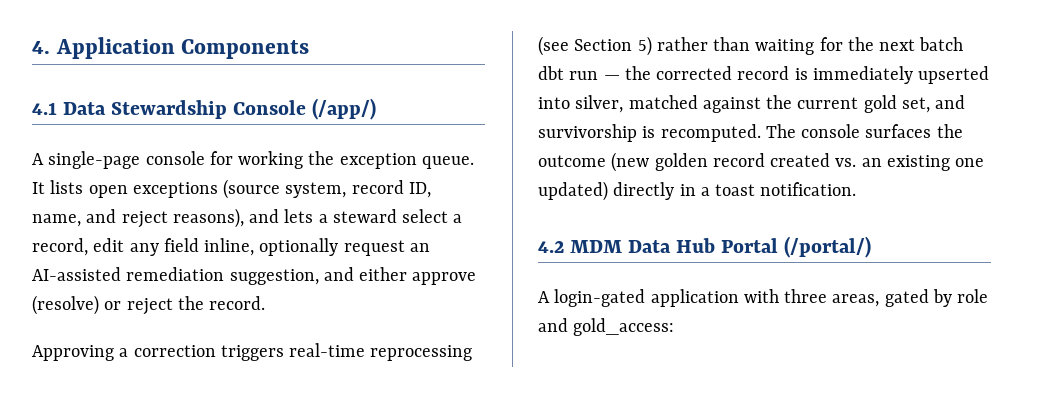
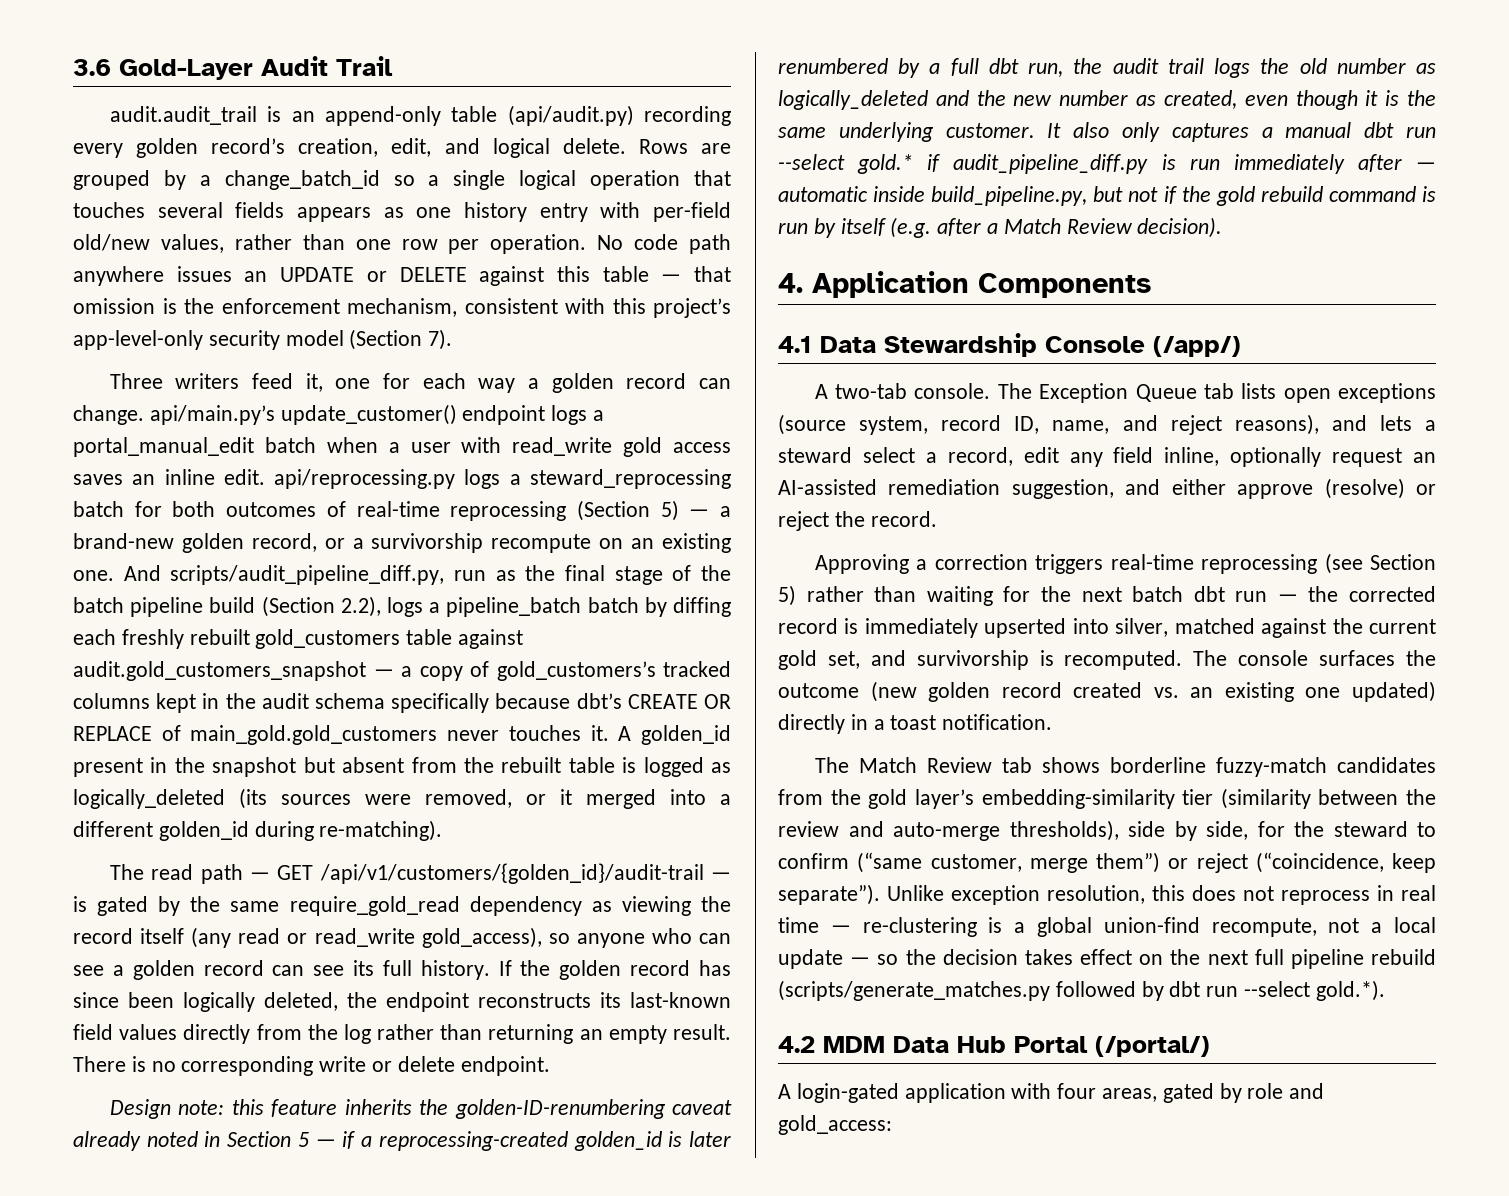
+ 3.6 Gold-Layer Audit Trail
+ audit.audit_trail is an append-only table (api/audit.py) recording every golden record’s creation, edit, and logical delete. Rows are grouped by a change_batch_id so a single logical operation that touches several fields appears as one history entry with per-field old/new values, rather than one row per operation. No code path anywhere issues an UPDATE or DELETE against this table — that omission is the enforcement mechanism, consistent with this project’s app-level-only security model (Section 7).
+ Three writers feed it, one for each way a golden record can change. api/main.py’s update_customer() endpoint logs a portal_manual_edit batch when a user with read_write gold access saves an inline edit. api/reprocessing.py logs a steward_reprocessing batch for both outcomes of real-time reprocessing (Section 5) — a brand-new golden record, or a survivorship recompute on an existing one. And scripts/audit_pipeline_diff.py, run as the final stage of the batch pipeline build (Section 2.2), logs a pipeline_batch batch by diffing each freshly rebuilt gold_customers table against audit.gold_customers_snapshot — a copy of gold_customers’s tracked columns kept in the audit schema specifically because dbt’s CREATE OR REPLACE of main_gold.gold_customers never touches it. A golden_id present in the snapshot but absent from the rebuilt table is logged as logically_deleted (its sources were removed, or it merged into a different golden_id during re-matching).
+ The read path — GET /api/v1/customers/{golden_id}/audit-trail — is gated by the same require_gold_read dependency as viewing the record itself (any read or read_write gold_access), so anyone who can see a golden record can see its full history. If the golden record has since been logically deleted, the endpoint reconstructs its last-known field values directly from the log rather than returning an empty result. There is no corresponding write or delete endpoint.
+ Design note: this feature inherits the golden-ID-renumbering caveat already noted in Section 5 — if a reprocessing-created golden_id is later renumbered by a full dbt run, the audit trail logs the old number as logically_deleted and the new number as created, even though it is the same underlying customer. It also only captures a manual dbt run --select gold.* if audit_pipeline_diff.py is run immediately after — automatic inside build_pipeline.py, but not if the gold rebuild command is run by itself (e.g. after a Match Review decision).
- A single-page console for working the exception queue. It lists open exceptions (source system, record ID, name, and reject reasons), and lets a steward select a record, edit any field inline, optionally request an AI-assisted remediation suggestion, and either approve (resolve) or reject the record.
+ A two-tab console. The Exception Queue tab lists open exceptions (source system, record ID, name, and reject reasons), and lets a steward select a record, edit any field inline, optionally request an AI-assisted remediation suggestion, and either approve (resolve) or reject the record.
+ The Match Review tab shows borderline fuzzy-match candidates from the gold layer’s embedding-similarity tier (similarity between the review and auto-merge thresholds), side by side, for the steward to confirm (“same customer, merge them”) or reject (“coincidence, keep separate”). Unlike exception resolution, this does not reprocess in real time — re-clustering is a global union-find recompute, not a local update — so the decision takes effect on the next full pipeline rebuild (scripts/generate_matches.py followed by dbt run --select gold.*).
- A login-gated application with three areas, gated by role and gold_access:
+ A login-gated application with four areas, gated by role and gold_access:

